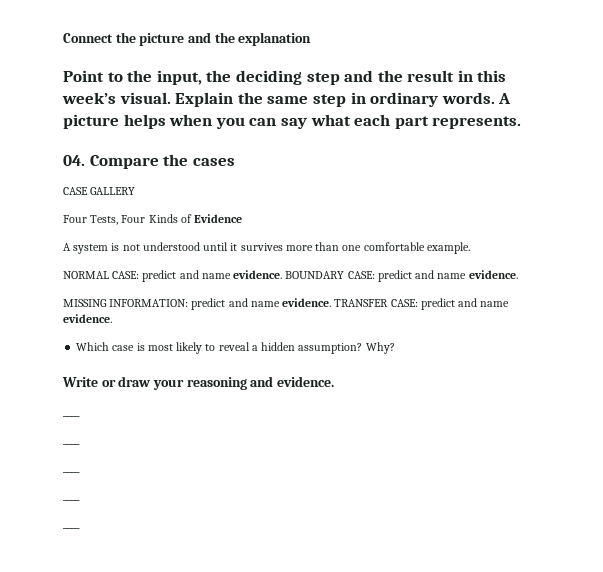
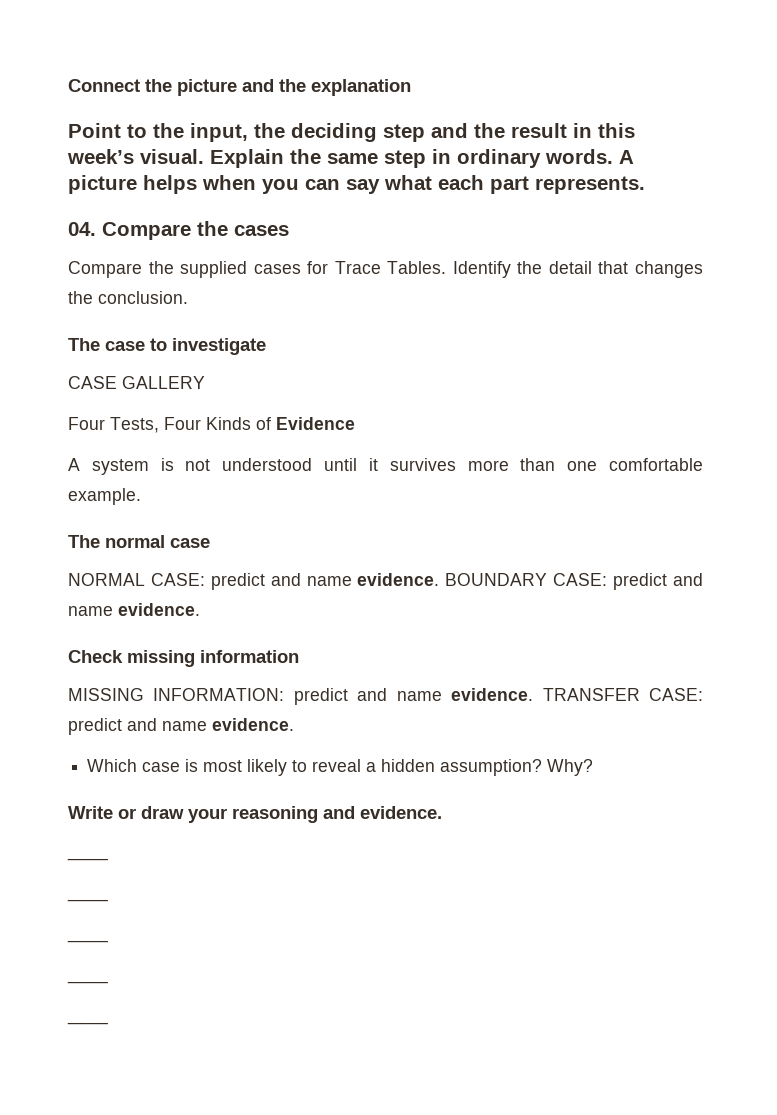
+ Compare the supplied cases for Trace Tables. Identify the detail that changes the conclusion.
+ The case to investigate
+ The normal case
+ Check missing information

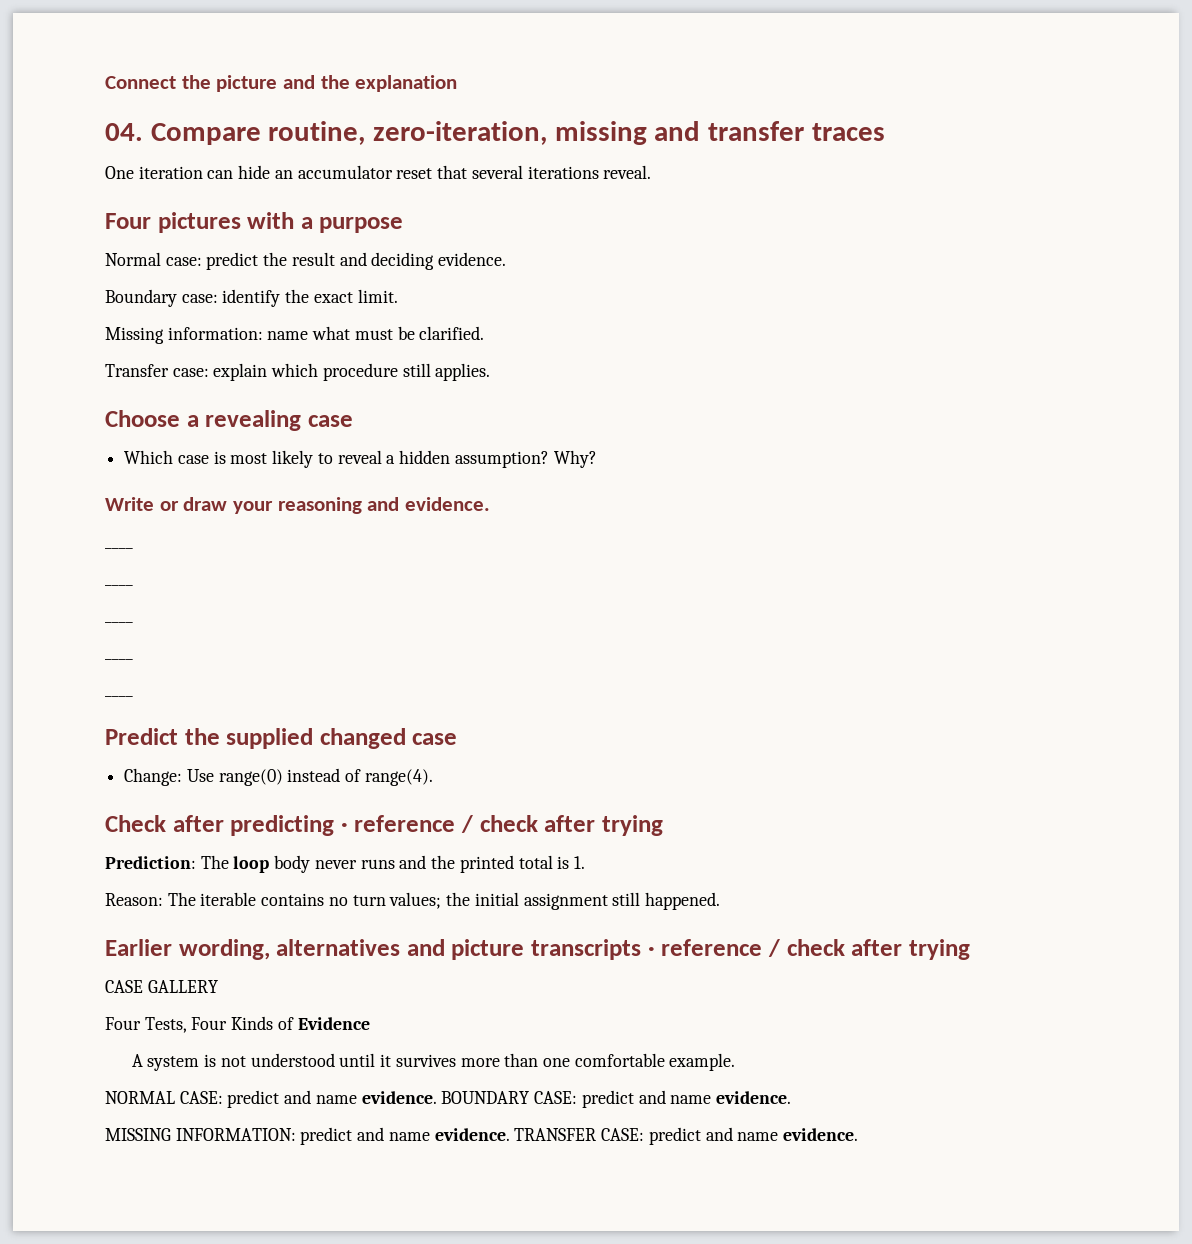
- Point to the input, the deciding step and the result in this week’s visual. Explain the same step in ordinary words. A picture helps when you can say what each part represents.
- 04. Compare the cases
- Compare the supplied cases for Trace Tables. Identify the detail that changes the conclusion.
- The case to investigate
- CASE GALLERY
- Four Tests, Four Kinds of Evidence
- A system is not understood until it survives more than one comfortable example.
- The normal case
- NORMAL CASE: predict and name evidence. BOUNDARY CASE: predict and name evidence.
- Check missing information
- MISSING INFORMATION: predict and name evidence. TRANSFER CASE: predict and name evidence.
+ 04. Compare routine, zero-iteration, missing and transfer traces
+ One iteration can hide an accumulator reset that several iterations reveal.
+ Four pictures with a purpose
+ Normal case: predict the result and deciding evidence.
+ Boundary case: identify the exact limit.
+ Missing information: name what must be clarified.
+ Transfer case: explain which procedure still applies.
+ Choose a revealing case
+ Predict the supplied changed case
+ Change: Use range(0) instead of range(4).
+ Check after predicting · reference / check after trying
+ Prediction: The loop body never runs and the printed total is 1.
+ Reason: The iterable contains no turn values; the initial assignment still happened.
+ Earlier wording, alternatives and picture transcripts · reference / check after trying
+ CASE GALLERY
+ Four Tests, Four Kinds of Evidence
+ A system is not understood until it survives more than one comfortable example.
+ NORMAL CASE: predict and name evidence. BOUNDARY CASE: predict and name evidence.
+ MISSING INFORMATION: predict and name evidence. TRANSFER CASE: predict and name evidence.

